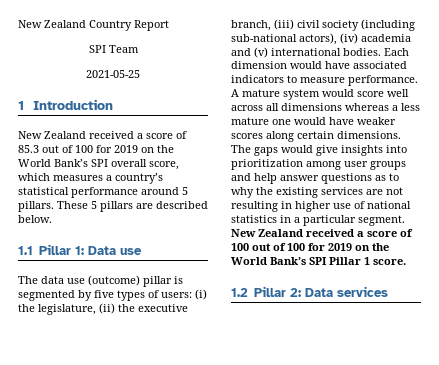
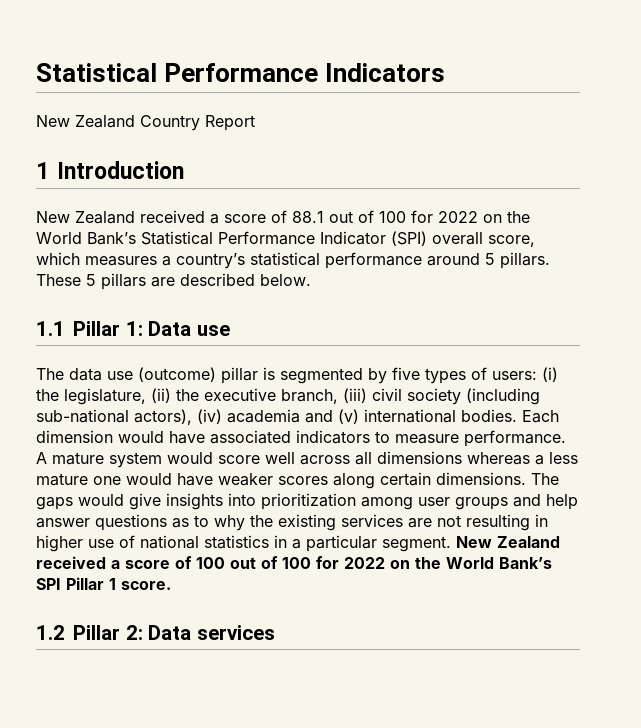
+ Statistical Performance Indicators
- SPI Team
- 2021-05-25
- New Zealand received a score of 85.3 out of 100 for 2019 on the World Bank’s SPI overall score, which measures a country’s statistical performance around 5 pillars.
+ New Zealand received a score of 88.1 out of 100 for 2022 on the World Bank’s Statistical Performance Indicator (SPI) overall score, which measures a country’s statistical performance around 5 pillars.
- New Zealand received a score of 100 out of 100 for 2019 on the World Bank’s SPI Pillar 1 score.
+ New Zealand received a score of 100 out of 100 for 2022 on the World Bank’s SPI Pillar 1 score.

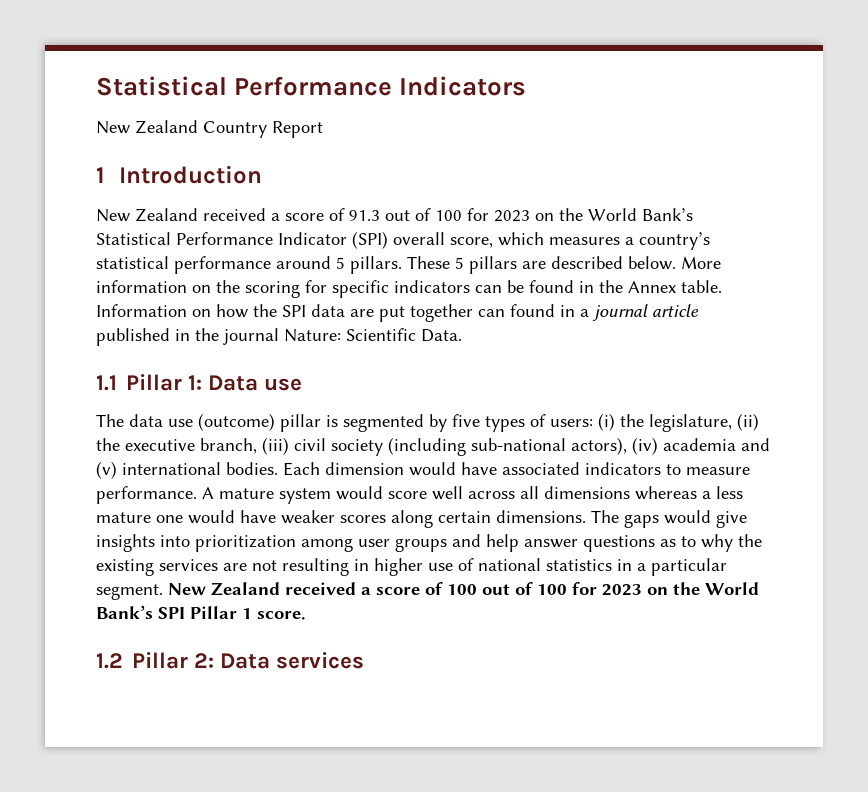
- New Zealand received a score of 88.1 out of 100 for 2022 on the World Bank’s Statistical Performance Indicator (SPI) overall score, which measures a country’s statistical performance around 5 pillars.
+ New Zealand received a score of 91.3 out of 100 for 2023 on the World Bank’s Statistical Performance Indicator (SPI) overall score, which measures a country’s statistical performance around 5 pillars.
+ More information on the scoring for specific indicators can be found in the Annex table. Information on how the SPI data are put together can found in a journal article published in the journal Nature: Scientific Data.
- New Zealand received a score of 100 out of 100 for 2022 on the World Bank’s SPI Pillar 1 score.
+ New Zealand received a score of 100 out of 100 for 2023 on the World Bank’s SPI Pillar 1 score.

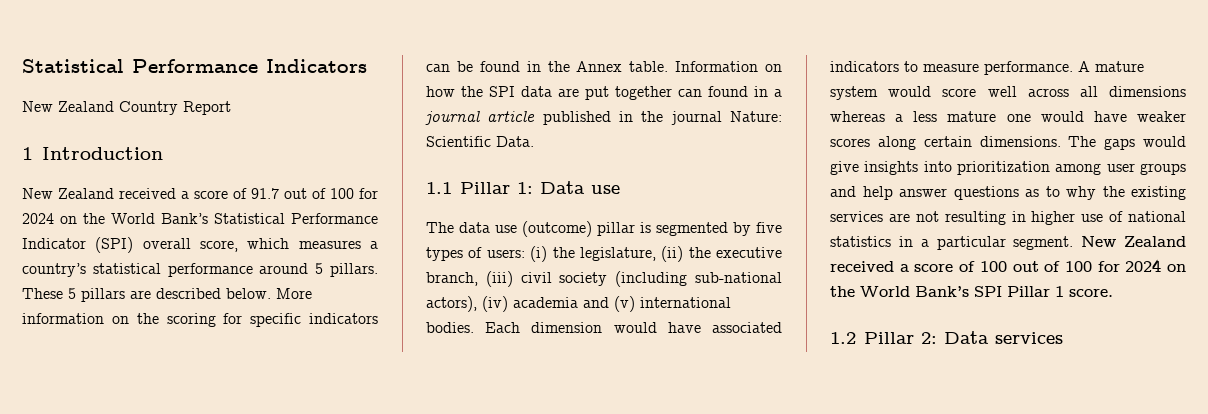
- New Zealand received a score of 91.3 out of 100 for 2023 on the World Bank’s Statistical Performance Indicator (SPI) overall score, which measures a country’s statistical performance around 5 pillars.
+ New Zealand received a score of 91.7 out of 100 for 2024 on the World Bank’s Statistical Performance Indicator (SPI) overall score, which measures a country’s statistical performance around 5 pillars.
- New Zealand received a score of 100 out of 100 for 2023 on the World Bank’s SPI Pillar 1 score.
+ New Zealand received a score of 100 out of 100 for 2024 on the World Bank’s SPI Pillar 1 score.

